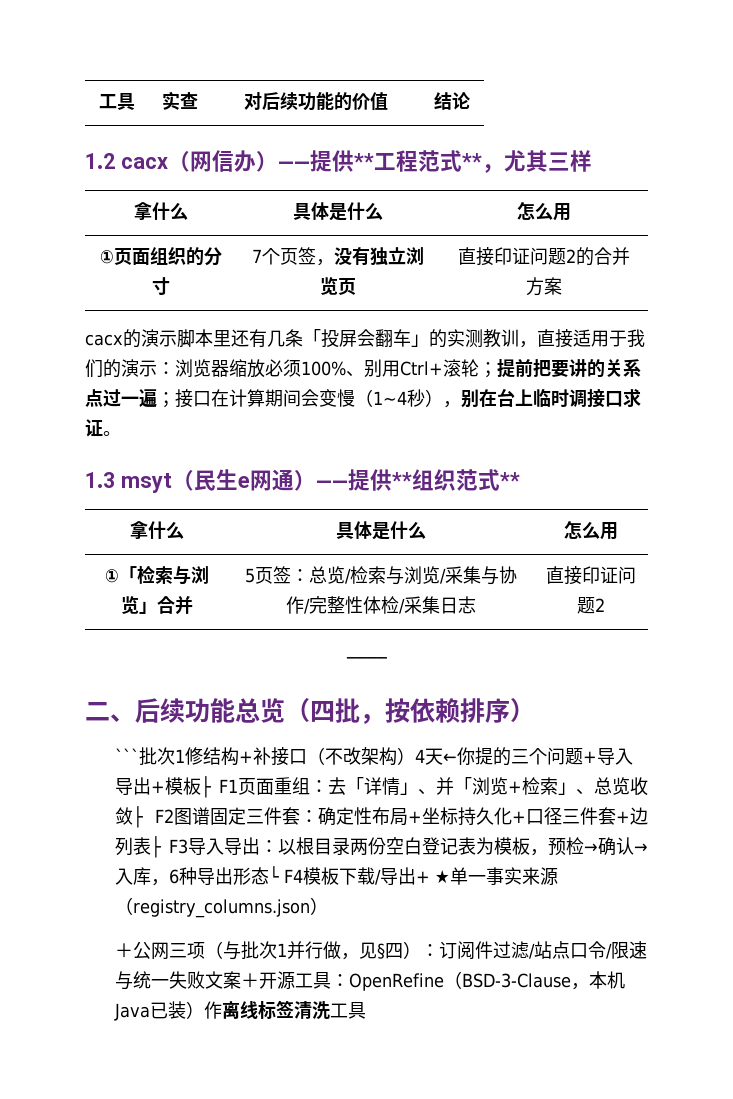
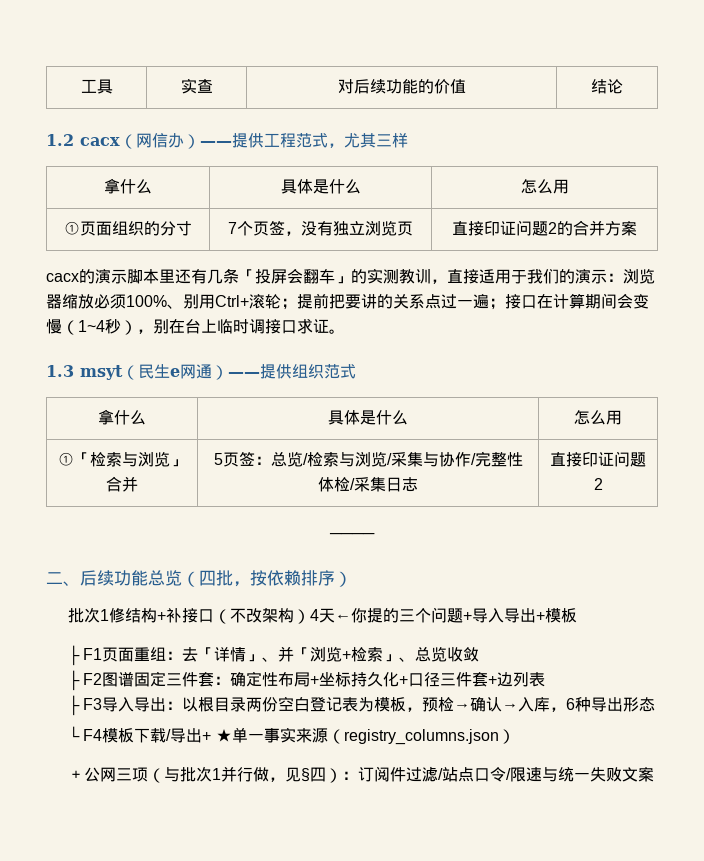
- 1.2 cacx（网信办）——提供**工程范式**，尤其三样
+ 1.2 cacx（网信办）——提供工程范式，尤其三样
- 1.3 msyt（民生e网通）——提供**组织范式**
+ 1.3 msyt（民生e网通）——提供组织范式
- ```批次1修结构+补接口（不改架构）4天←你提的三个问题+导入导出+模板├ F1页面重组：
+ 批次1修结构+补接口（不改架构）4天←你提的三个问题+导入导出+模板
+ ├ F1页面重组：
- 去「详情」、并「浏览+检索」、总览收敛├ F2图谱固定三件套：
+ 去「详情」、并「浏览+检索」、总览收敛
+ ├ F2图谱固定三件套：
- 确定性布局+坐标持久化+口径三件套+边列表├ F3导入导出：
+ 确定性布局+坐标持久化+口径三件套+边列表
+ ├ F3导入导出：
- 以根目录两份空白登记表为模板，预检→确认→入库，6种导出形态└ F4模板下载/导出+ ★单一事实来源（registry_columns.json）
+ 以根目录两份空白登记表为模板，预检→确认→入库，6种导出形态
+ └ F4模板下载/导出+ ★单一事实来源（registry_columns.json）
- ＋公网三项（与批次1并行做，见§四）：订阅件过滤/站点口令/限速与统一失败文案＋开源工具：OpenRefine（BSD-3-Clause，本机Java已装）作离线标签清洗工具
+ ＋公网三项（与批次1并行做，见§四）：订阅件过滤/站点口令/限速与统一失败文案

